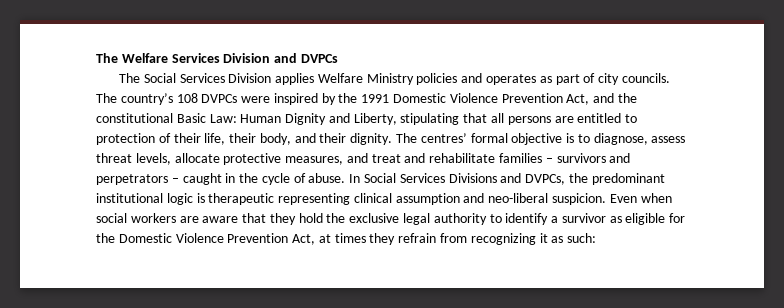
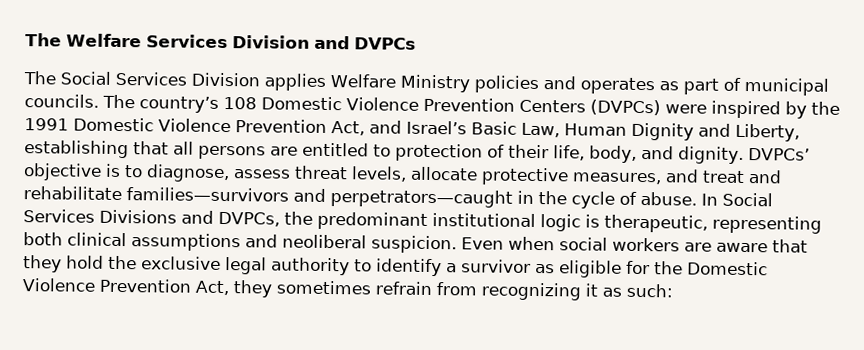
- The Social Services Division applies Welfare Ministry policies and operates as part of city councils.
+ The Social Services Division applies Welfare Ministry policies and operates as part of municipal councils.
- The country’s 108 DVPCs were inspired by the 1991 Domestic Violence Prevention Act, and the constitutional Basic Law: Human Dignity and Liberty, stipulating that all persons are entitled to protection of their life, their body, and their dignity. The centres’ formal objective is to diagnose, assess threat levels, allocate protective measures, and treat and rehabilitate families – survivors and perpetrators – caught in the cycle of abuse.
+ The country’s 108 Domestic Violence Prevention Centers (DVPCs) were inspired by the 1991 Domestic Violence Prevention Act, and Israel’s Basic Law, Human Dignity and Liberty, establishing that all persons are entitled to protection of their life, body, and dignity. DVPCs’ objective is to diagnose, assess threat levels, allocate protective measures, and treat and rehabilitate families—survivors and perpetrators—caught in the cycle of abuse.
- In Social Services Divisions and DVPCs, the predominant institutional logic is therapeutic representing clinical assumption and neo-liberal suspicion.
+ In Social Services Divisions and DVPCs, the predominant institutional logic is therapeutic, representing both clinical assumptions and neoliberal suspicion.
- Even when social workers are aware that they hold the exclusive legal authority to identify a survivor as eligible for the Domestic Violence Prevention Act, at times they refrain from recognizing it as such:
+ Even when social workers are aware that they hold the exclusive legal authority to identify a survivor as eligible for the Domestic Violence Prevention Act, they sometimes refrain from recognizing it as such:

